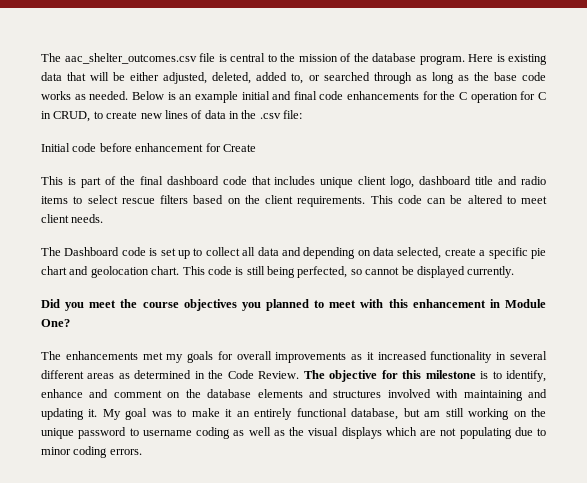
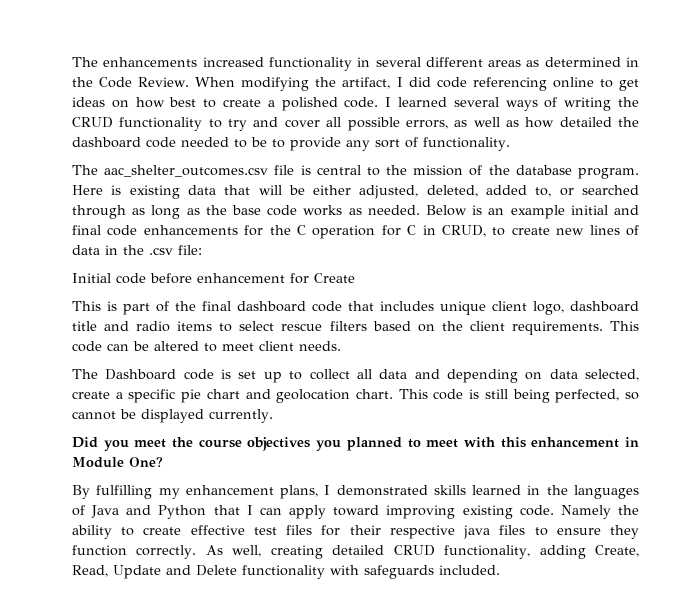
+ The enhancements increased functionality in several different areas as determined in the Code Review. When modifying the artifact, I did code referencing online to get ideas on how best to create a polished code. I learned several ways of writing the CRUD functionality to try and cover all possible errors, as well as how detailed the dashboard code needed to be to provide any sort of functionality.
- The enhancements met my goals for overall improvements as it increased functionality in several different areas as determined in the Code Review. The objective for this milestone is to identify, enhance and comment on the database elements and structures involved with maintaining and updating it. My goal was to make it an entirely functional database, but am still working on the unique password to username coding as well as the visual displays which are not populating due to minor coding errors.
+ By fulfilling my enhancement plans, I demonstrated skills learned in the languages of Java and Python that I can apply toward improving existing code. Namely the ability to create effective test files for their respective java files to ensure they function correctly. As well, creating detailed CRUD functionality, adding Create, Read, Update and Delete functionality with safeguards included.

